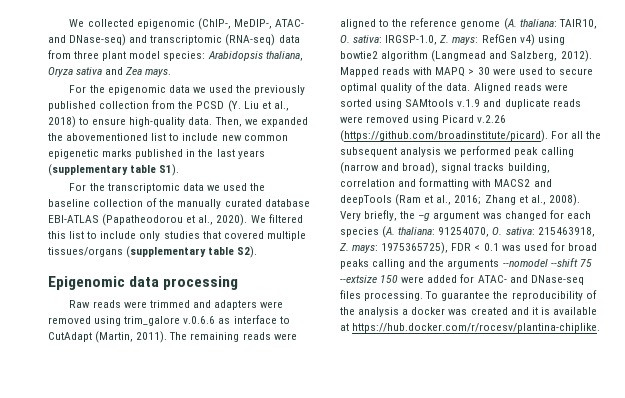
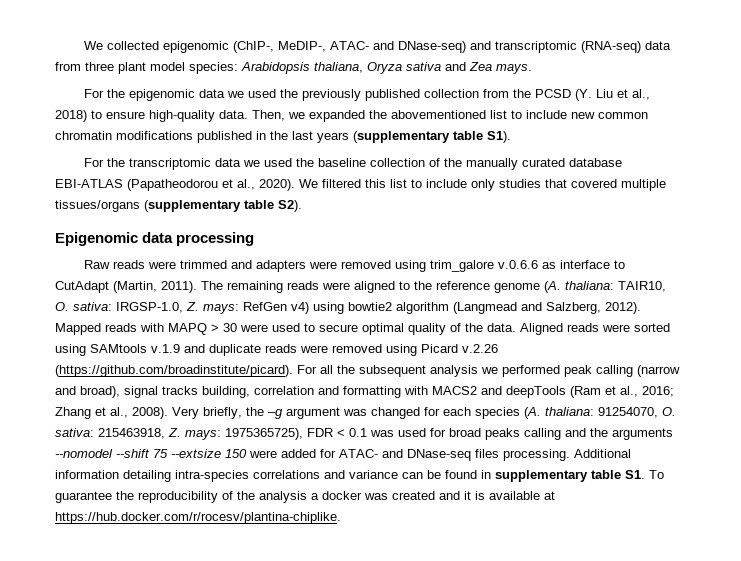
- Then, we expanded the abovementioned list to include new common epigenetic marks published in the last years (supplementary table S1).
+ Then, we expanded the abovementioned list to include new common chromatin modifications published in the last years (supplementary table S1).
- To guarantee the reproducibility of the analysis a docker was created and it is available at https://hub.docker.com/r/rocesv/plantina-chiplike.
+ Additional information detailing intra-species correlations and variance can be found in supplementary table S1. To guarantee the reproducibility of the analysis a docker was created and it is available at https://hub.docker.com/r/rocesv/plantina-chiplike.

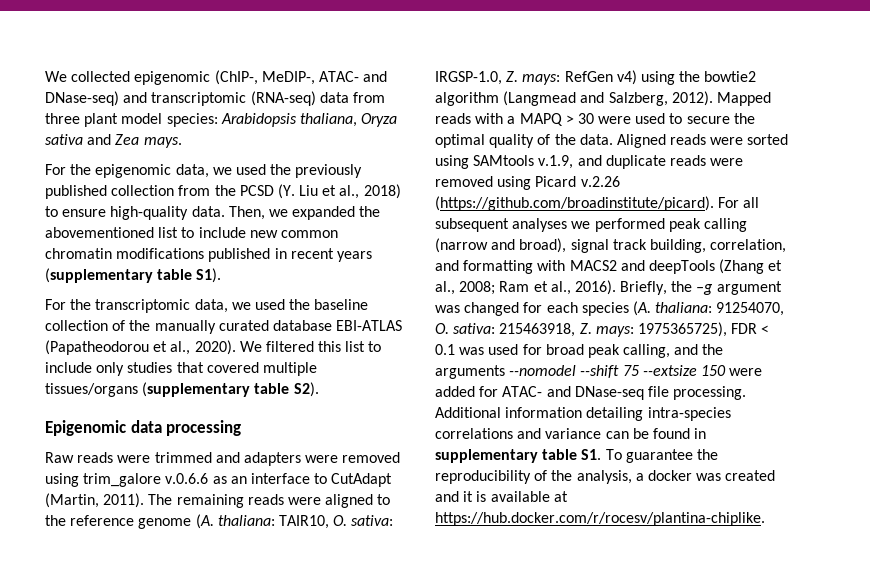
- For the epigenomic data we used the previously published collection from the PCSD (Y. Liu et al., 2018) to ensure high-quality data.
+ For the epigenomic data, we used the previously published collection from the PCSD (Y. Liu et al., 2018) to ensure high-quality data.
- Then, we expanded the abovementioned list to include new common chromatin modifications published in the last years (supplementary table S1).
+ Then, we expanded the abovementioned list to include new common chromatin modifications published in recent years (supplementary table S1).
- For the transcriptomic data we used the baseline collection of the manually curated database EBI-ATLAS (Papatheodorou et al., 2020).
+ For the transcriptomic data, we used the baseline collection of the manually curated database EBI-ATLAS (Papatheodorou et al., 2020).
- Raw reads were trimmed and adapters were removed using trim_galore v.0.6.6 as interface to CutAdapt (Martin, 2011).
+ Raw reads were trimmed and adapters were removed using trim_galore v.0.6.6 as an interface to CutAdapt (Martin, 2011).
- The remaining reads were aligned to the reference genome (A. thaliana: TAIR10, O. sativa: IRGSP-1.0, Z. mays: RefGen v4) using bowtie2 algorithm (Langmead and Salzberg, 2012).
+ The remaining reads were aligned to the reference genome (A. thaliana: TAIR10, O. sativa: IRGSP-1.0, Z. mays: RefGen v4) using the bowtie2 algorithm (Langmead and Salzberg, 2012).
- Mapped reads with MAPQ > 30 were used to secure optimal quality of the data.
+ Mapped reads with a MAPQ > 30 were used to secure the optimal quality of the data.
- Aligned reads were sorted using SAMtools v.1.9 and duplicate reads were removed using Picard v.2.26 (https://github.com/broadinstitute/picard). For all the subsequent analysis we performed peak calling (narrow and broad), signal tracks building, correlation and formatting with MACS2 and deepTools (Ram et al., 2016; Zhang et al., 2008). Very briefly, the –g argument was changed for each species (A. thaliana:
+ Aligned reads were sorted using SAMtools v.1.9, and duplicate reads were removed using Picard v.2.26 (https://github.com/broadinstitute/picard). For all subsequent analyses we performed peak calling (narrow and broad), signal track building, correlation, and formatting with MACS2 and deepTools (Zhang et al., 2008; Ram et al., 2016). Briefly, the –g argument was changed for each species (A. thaliana:
- 1975365725), FDR < 0.1 was used for broad peaks calling and the arguments --nomodel --shift 75 --extsize 150 were added for ATAC- and DNase-seq files processing.
+ 1975365725), FDR < 0.1 was used for broad peak calling, and the arguments --nomodel --shift 75 --extsize 150 were added for ATAC- and DNase-seq file processing.
- Additional information detailing intra-species correlations and variance can be found in supplementary table S1. To guarantee the reproducibility of the analysis a docker was created and it is available at https://hub.docker.com/r/rocesv/plantina-chiplike.
+ Additional information detailing intra-species correlations and variance can be found in supplementary table S1. To guarantee the reproducibility of the analysis, a docker was created and it is available at https://hub.docker.com/r/rocesv/plantina-chiplike.

